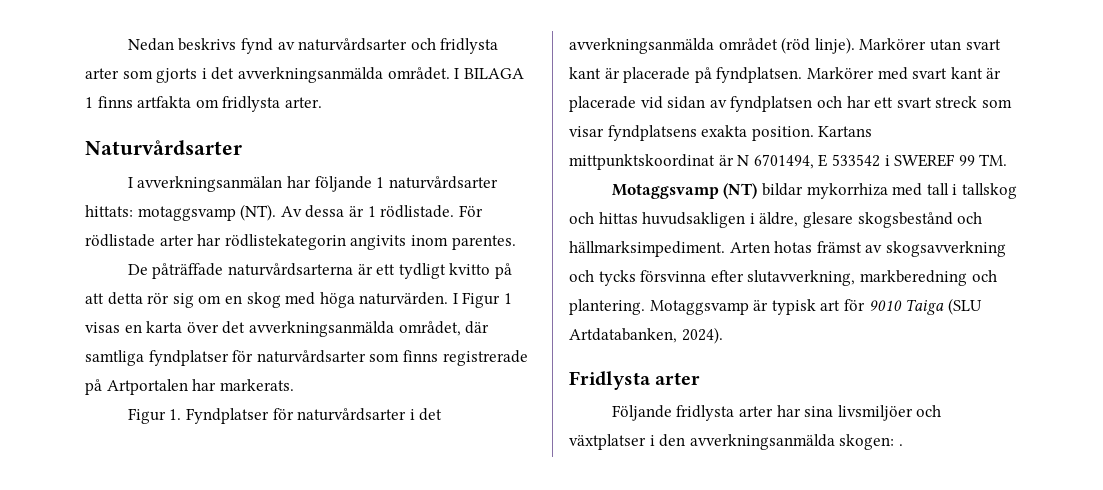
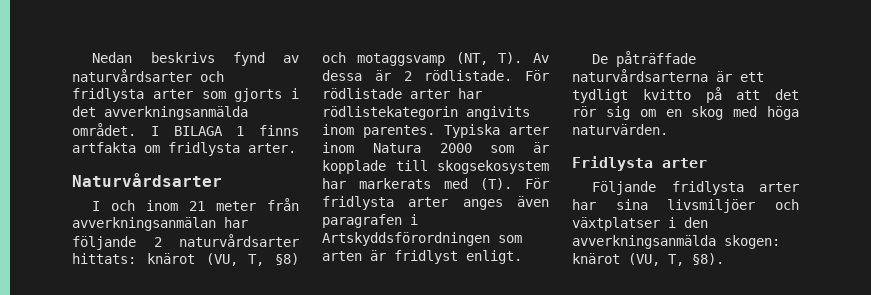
- I avverkningsanmälan har följande 1 naturvårdsarter hittats: motaggsvamp (NT). Av dessa är 1 rödlistade.
+ I och inom 21 meter från avverkningsanmälan har följande 2 naturvårdsarter hittats: knärot (VU, T, §8) och motaggsvamp (NT, T). Av dessa är 2 rödlistade.
+ Typiska arter inom Natura 2000 som är kopplade till skogsekosystem har markerats med (T). För fridlysta arter anges även paragrafen i Artskyddsförordningen som arten är fridlyst enligt.
- De påträffade naturvårdsarterna är ett tydligt kvitto på att detta rör sig om en skog med höga naturvärden. I Figur 1 visas en karta över det avverkningsanmälda området, där samtliga fyndplatser för naturvårdsarter som finns registrerade på Artportalen har markerats.
- Figur 1. Fyndplatser för naturvårdsarter i det avverkningsanmälda området (röd linje). Markörer utan svart kant är placerade på fyndplatsen. Markörer med svart kant är placerade vid sidan av fyndplatsen och har ett svart streck som visar fyndplatsens exakta position. Kartans mittpunktskoordinat är N 6701494, E 533542 i SWEREF 99 TM.
- Motaggsvamp (NT) bildar mykorrhiza med tall i tallskog och hittas huvudsakligen i äldre, glesare skogsbestånd och hällmarksimpediment. Arten hotas främst av skogsavverkning och tycks försvinna efter slutavverkning, markberedning och plantering. Motaggsvamp är typisk art för 9010 Taiga (SLU Artdatabanken, 2024).
+ De påträffade naturvårdsarterna är ett tydligt kvitto på att det rör sig om en skog med höga naturvärden.
- Följande fridlysta arter har sina livsmiljöer och växtplatser i den avverkningsanmälda skogen: .
+ Följande fridlysta arter har sina livsmiljöer och växtplatser i den avverkningsanmälda skogen: knärot (VU, T, §8).

